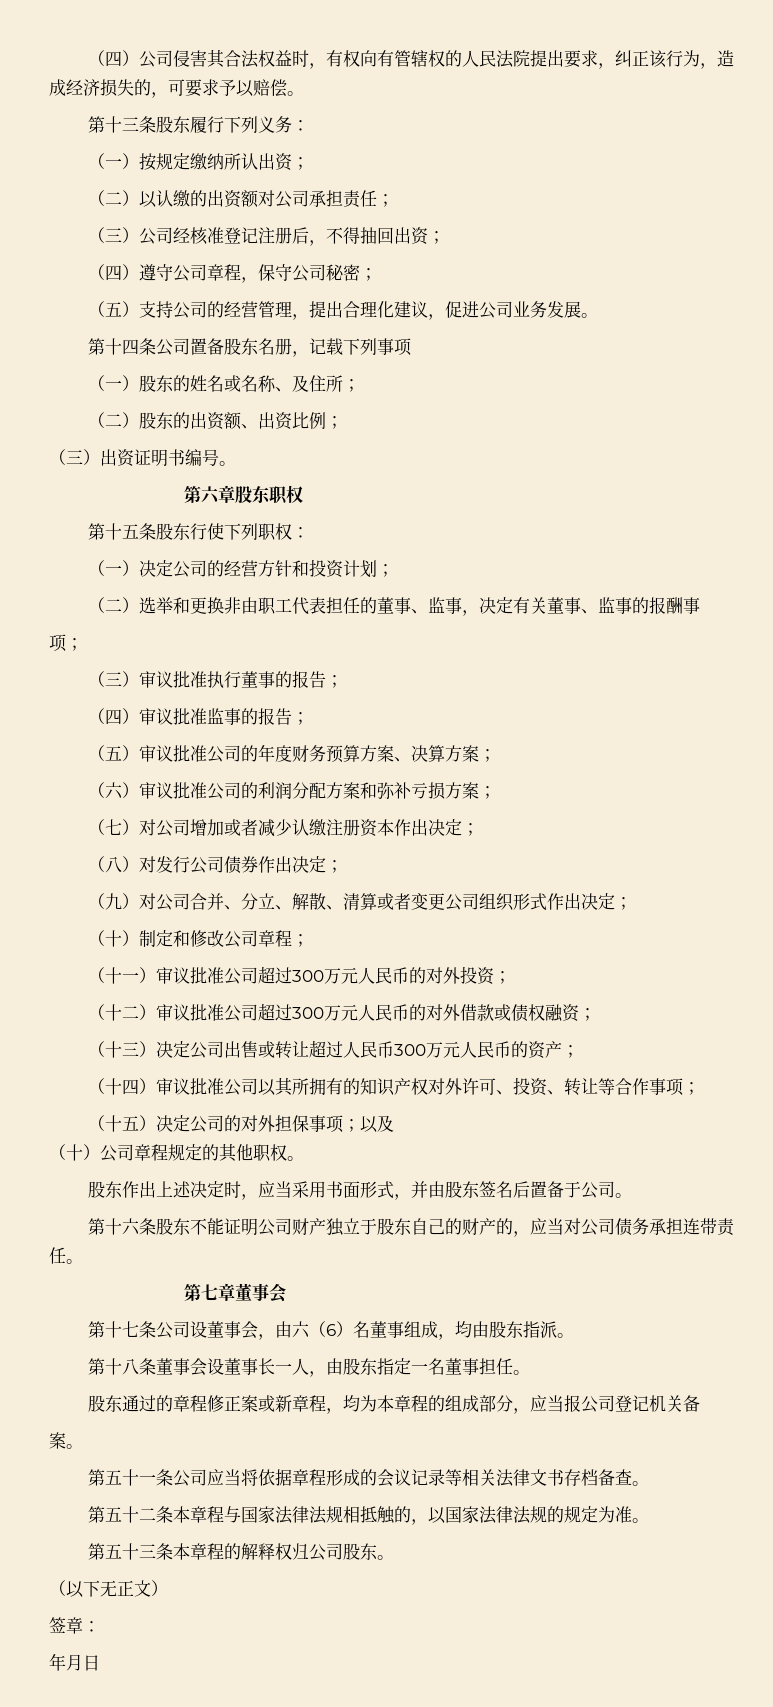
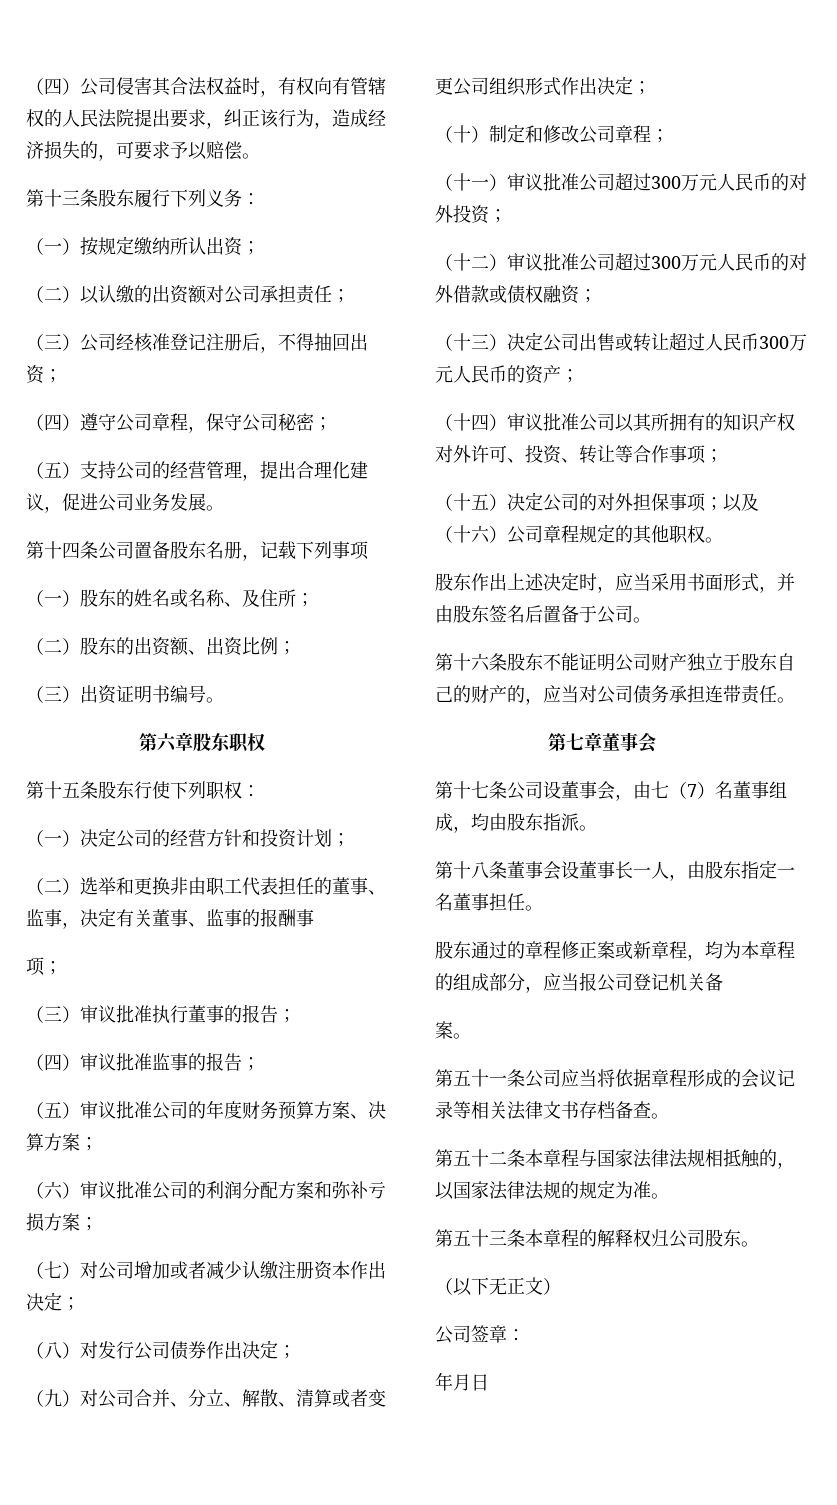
- （十）公司章程规定的其他职权。
+ （十六）公司章程规定的其他职权。
- 第十七条公司设董事会，由六（6）名董事组成，均由股东指派。
+ 第十七条公司设董事会，由七（7）名董事组成，均由股东指派。
- 签章：
+ 公司签章：

